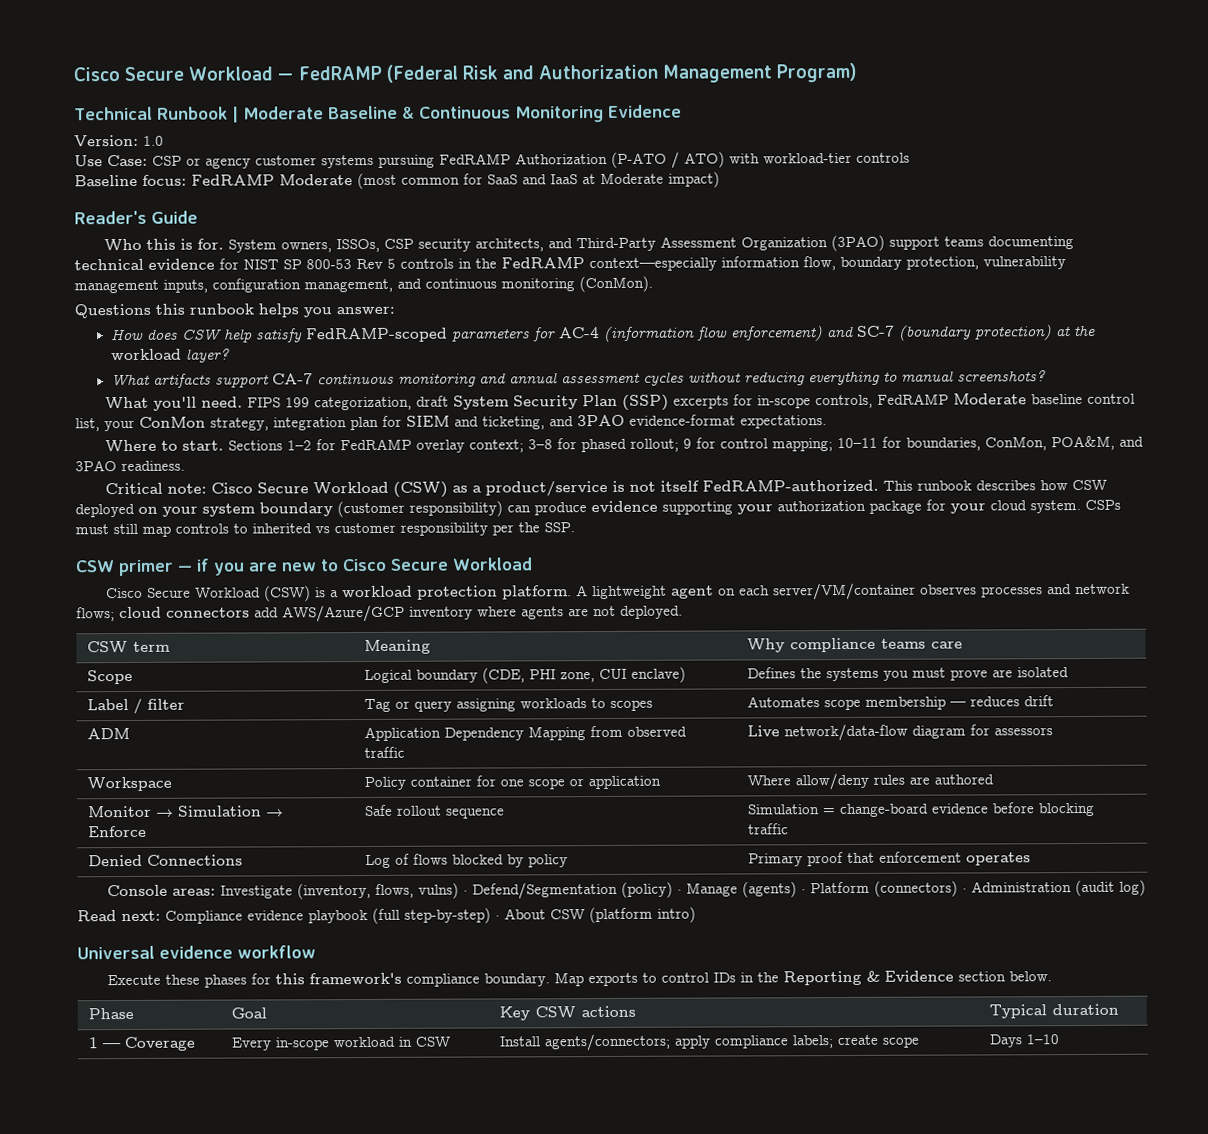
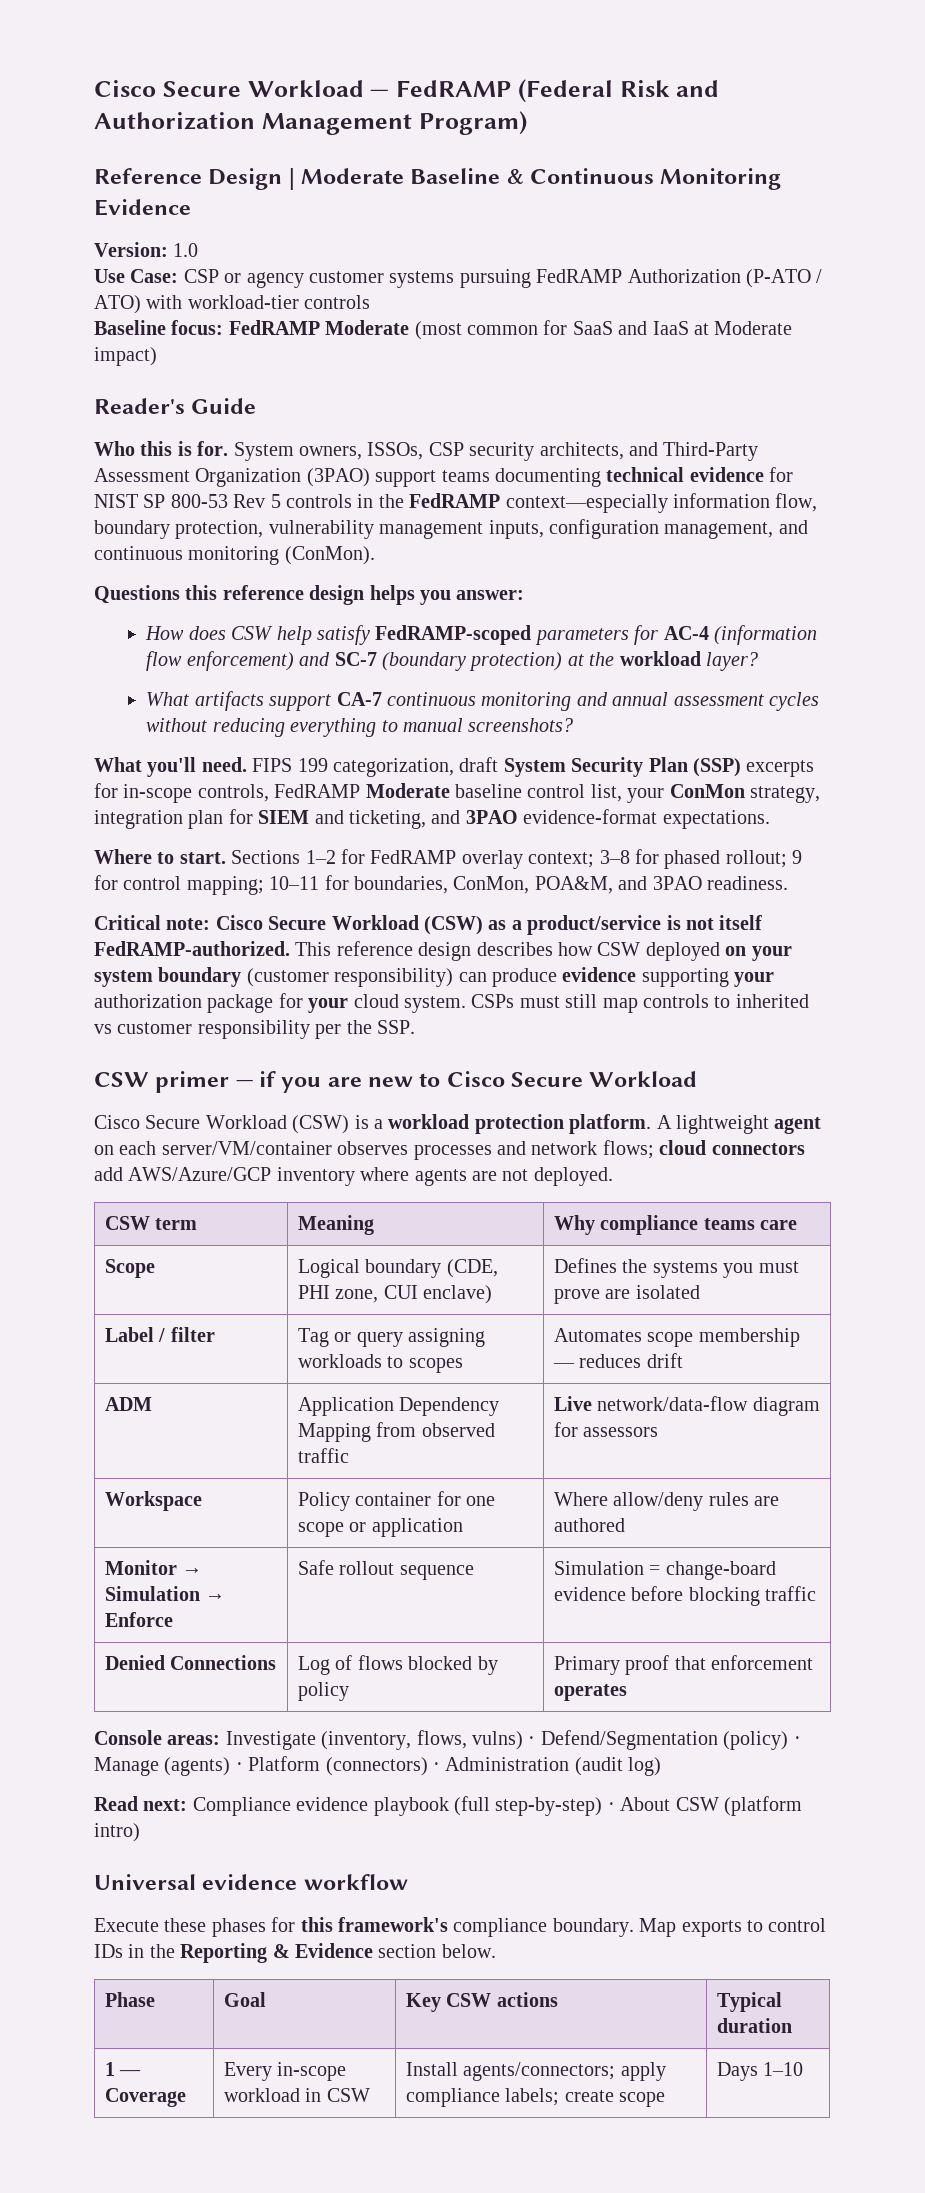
- Technical Runbook | Moderate Baseline & Continuous Monitoring Evidence
+ Reference Design | Moderate Baseline & Continuous Monitoring Evidence
- Questions this runbook helps you answer:
+ Questions this reference design helps you answer:
- This runbook describes how CSW deployed on your system boundary (customer responsibility) can produce evidence supporting your authorization package for your cloud system.
+ This reference design describes how CSW deployed on your system boundary (customer responsibility) can produce evidence supporting your authorization package for your cloud system.

